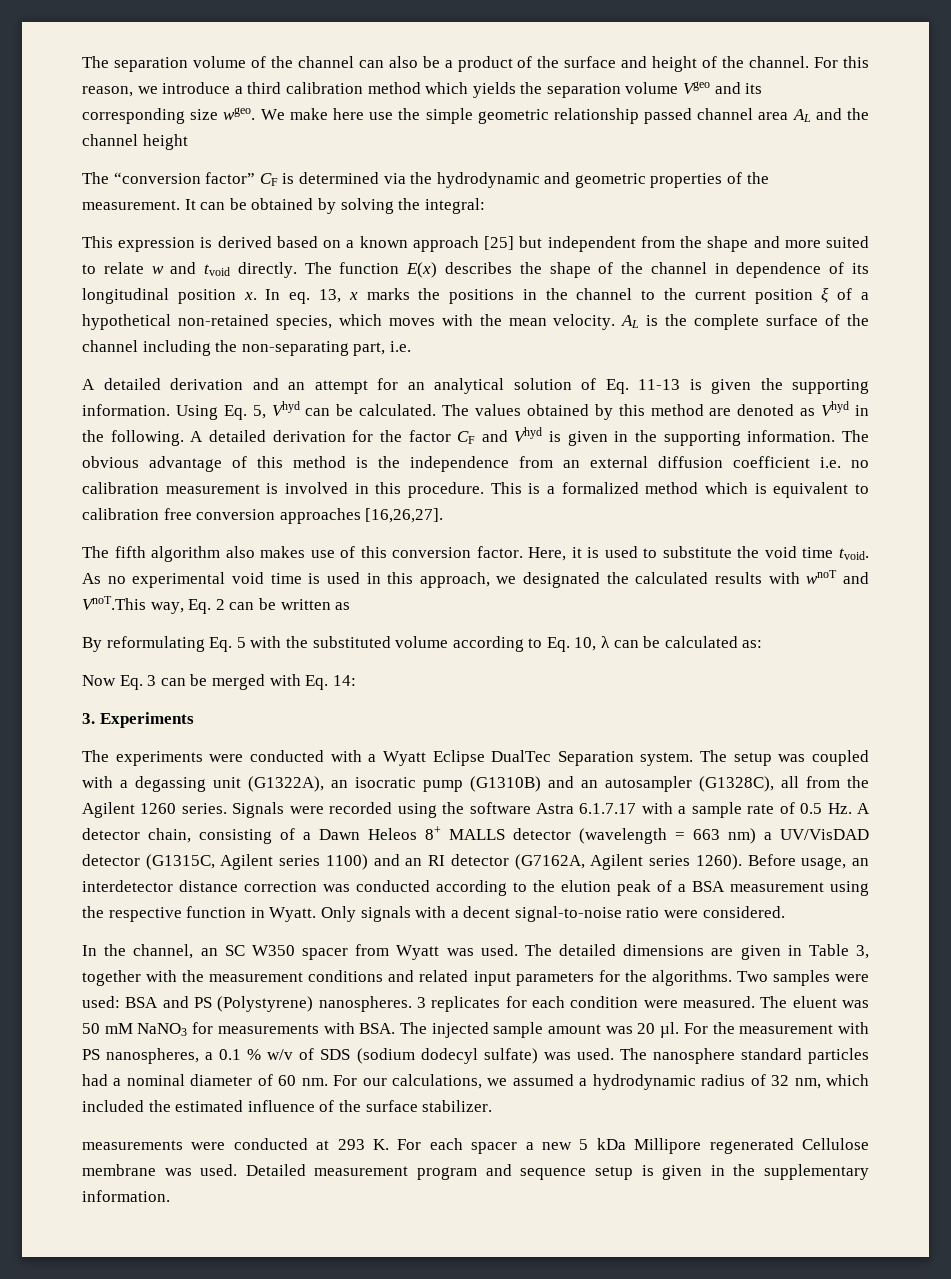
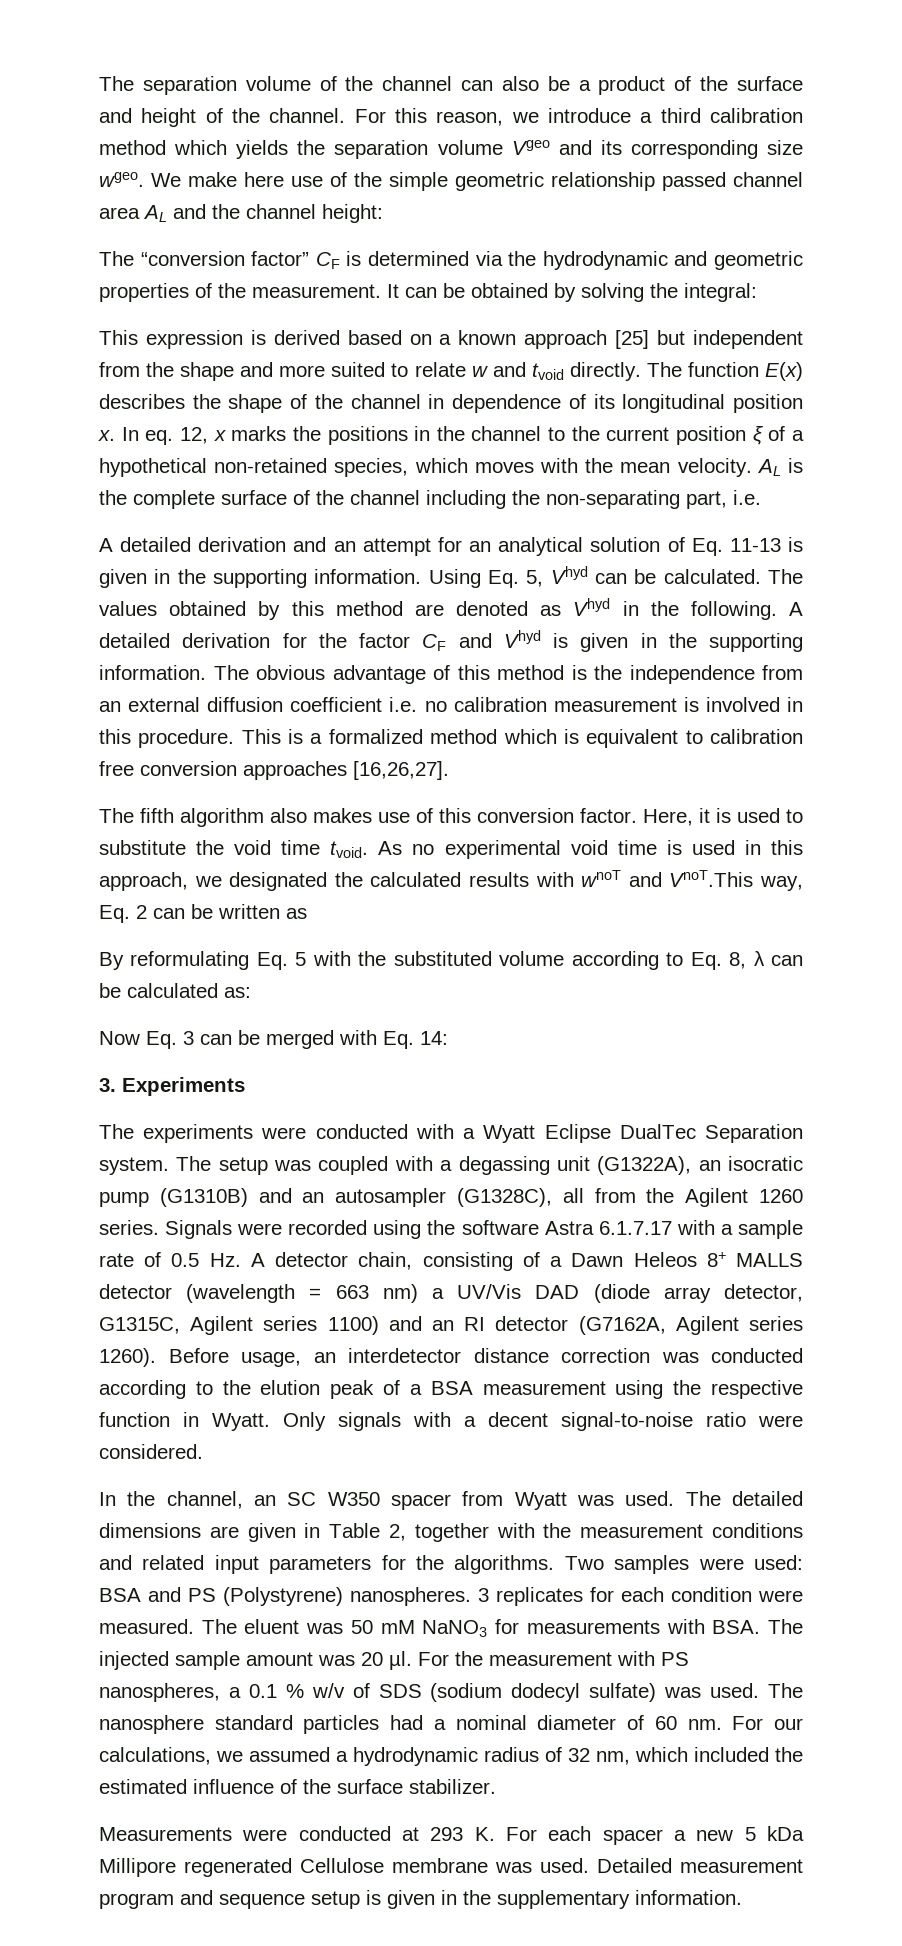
- We make here use the simple geometric relationship passed channel area AL and the channel height
+ We make here use of the simple geometric relationship passed channel area AL and the channel height:
- 13, x marks the positions in the channel to the current position ξ of a hypothetical non-retained species, which moves with the mean velocity.
+ 12, x marks the positions in the channel to the current position ξ of a hypothetical non-retained species, which moves with the mean velocity.
- A detailed derivation and an attempt for an analytical solution of Eq. 11-13 is given the supporting information.
+ A detailed derivation and an attempt for an analytical solution of Eq. 11-13 is given in the supporting information.
- By reformulating Eq. 5 with the substituted volume according to Eq. 10, λ can be calculated as:
+ By reformulating Eq. 5 with the substituted volume according to Eq. 8, λ can be calculated as:
- Signals were recorded using the software Astra 6.1.7.17 with a sample rate of 0.5 Hz. A detector chain, consisting of a Dawn Heleos 8+ MALLS detector (wavelength = 663 nm) a UV/VisDAD detector (G1315C, Agilent series 1100) and an RI detector (G7162A, Agilent series 1260).
+ Signals were recorded using the software Astra 6.1.7.17 with a sample rate of 0.5 Hz. A detector chain, consisting of a Dawn Heleos 8+ MALLS detector (wavelength = 663 nm) a UV/Vis DAD (diode array detector, G1315C, Agilent series 1100) and an RI detector (G7162A, Agilent series 1260).
- The detailed dimensions are given in Table 3, together with the measurement conditions and related input parameters for the algorithms.
+ The detailed dimensions are given in Table 2, together with the measurement conditions and related input parameters for the algorithms.
- measurements were conducted at 293 K. For each spacer a new 5 kDa Millipore regenerated Cellulose membrane was used.
+ Measurements were conducted at 293 K. For each spacer a new 5 kDa Millipore regenerated Cellulose membrane was used.

